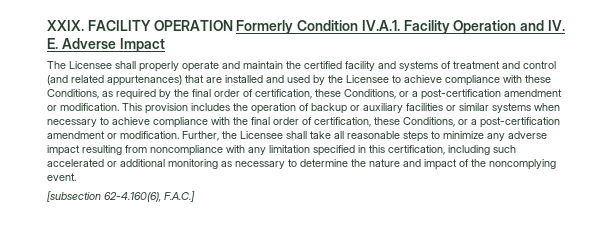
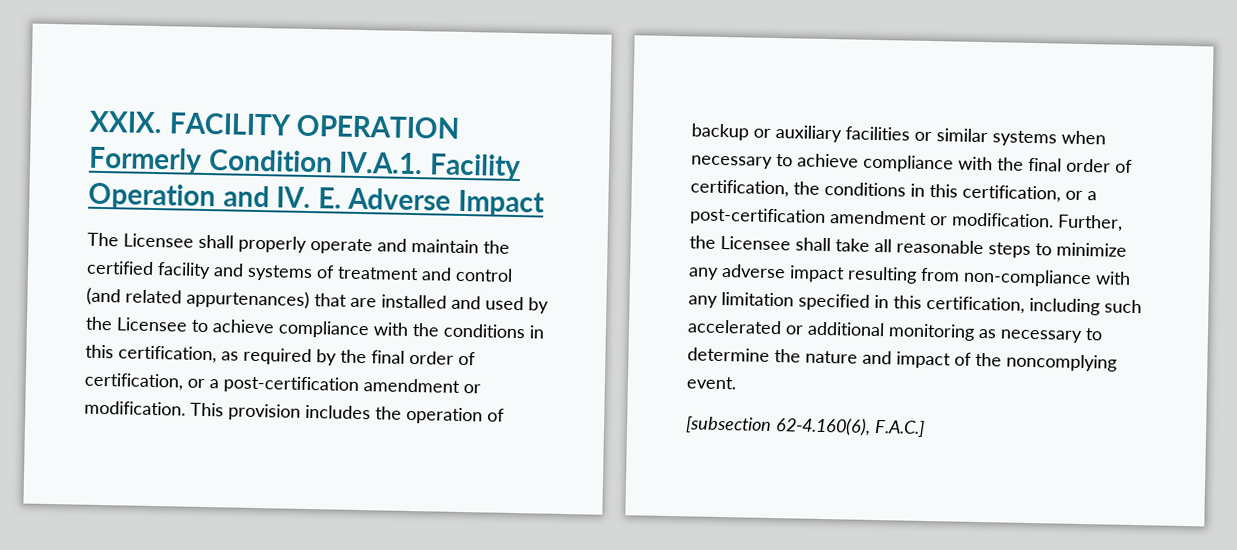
- The Licensee shall properly operate and maintain the certified facility and systems of treatment and control (and related appurtenances) that are installed and used by the Licensee to achieve compliance with these Conditions, as required by the final order of certification, these Conditions, or a post-certification amendment or modification.
+ The Licensee shall properly operate and maintain the certified facility and systems of treatment and control (and related appurtenances) that are installed and used by the Licensee to achieve compliance with the conditions in this certification, as required by the final order of certification, or a post-certification amendment or modification.
- This provision includes the operation of backup or auxiliary facilities or similar systems when necessary to achieve compliance with the final order of certification, these Conditions, or a post-certification amendment or modification.
+ This provision includes the operation of backup or auxiliary facilities or similar systems when necessary to achieve compliance with the final order of certification, the conditions in this certification, or a post-certification amendment or modification.
- Further, the Licensee shall take all reasonable steps to minimize any adverse impact resulting from noncompliance with any limitation specified in this certification, including such accelerated or additional monitoring as necessary to determine the nature and impact of the noncomplying event.
+ Further, the Licensee shall take all reasonable steps to minimize any adverse impact resulting from non-compliance with any limitation specified in this certification, including such accelerated or additional monitoring as necessary to determine the nature and impact of the noncomplying event.

